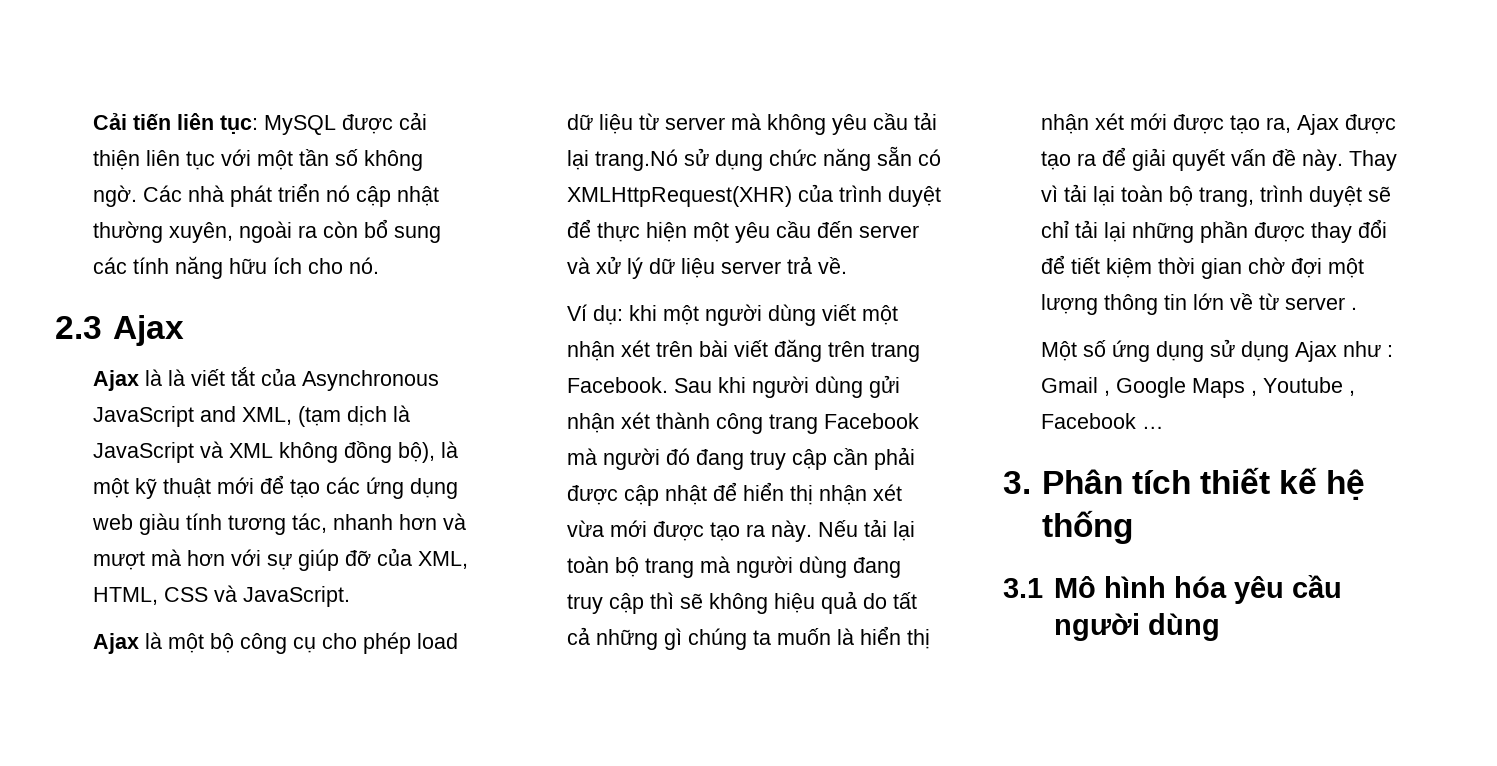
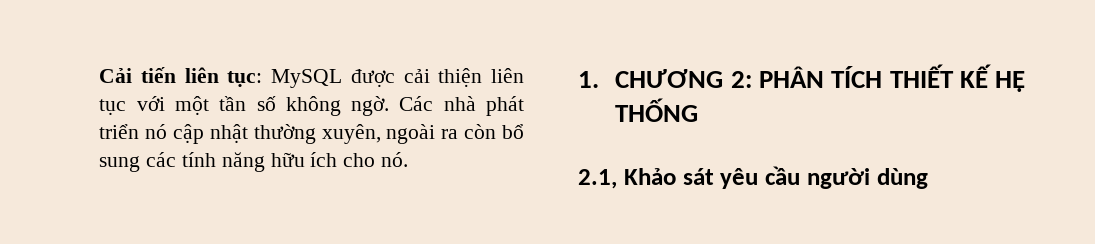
- 2.3 Ajax
- Ajax là là viết tắt của Asynchronous JavaScript and XML, (tạm dịch là JavaScript và XML không đồng bộ), là một kỹ thuật mới để tạo các ứng dụng web giàu tính tương tác, nhanh hơn và mượt mà hơn với sự giúp đỡ của XML, HTML, CSS và JavaScript.
- Ajax là một bộ công cụ cho phép load dữ liệu từ server mà không yêu cầu tải lại trang.Nó sử dụng chức năng sẵn có XMLHttpRequest(XHR) của trình duyệt để thực hiện một yêu cầu đến server và xử lý dữ liệu server trả về.
- Ví dụ: khi một người dùng viết một nhận xét trên bài viết đăng trên trang Facebook. Sau khi người dùng gửi nhận xét thành công trang Facebook mà người đó đang truy cập cần phải được cập nhật để hiển thị nhận xét vừa mới được tạo ra này. Nếu tải lại toàn bộ trang mà người dùng đang truy cập thì sẽ không hiệu quả do tất cả những gì chúng ta muốn là hiển thị nhận xét mới được tạo ra, Ajax được tạo ra để giải quyết vấn đề này. Thay vì tải lại toàn bộ trang, trình duyệt sẽ chỉ tải lại những phần được thay đổi để tiết kiệm thời gian chờ đợi một lượng thông tin lớn về từ server .
- Một số ứng dụng sử dụng Ajax như : Gmail , Google Maps , Youtube , Facebook …
- 3. Phân tích thiết kế hệ thống
- 3.1 Mô hình hóa yêu cầu người dùng
+ 1. CHƯƠNG 2: PHÂN TÍCH THIẾT KẾ HỆ THỐNG
+ 2.1, Khảo sát yêu cầu người dùng

